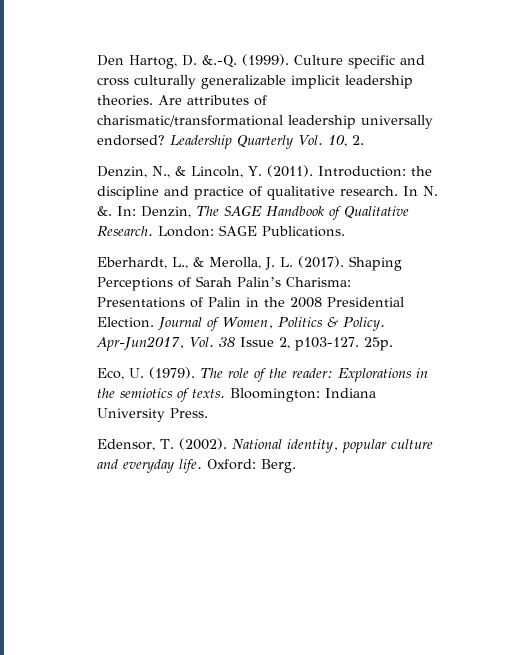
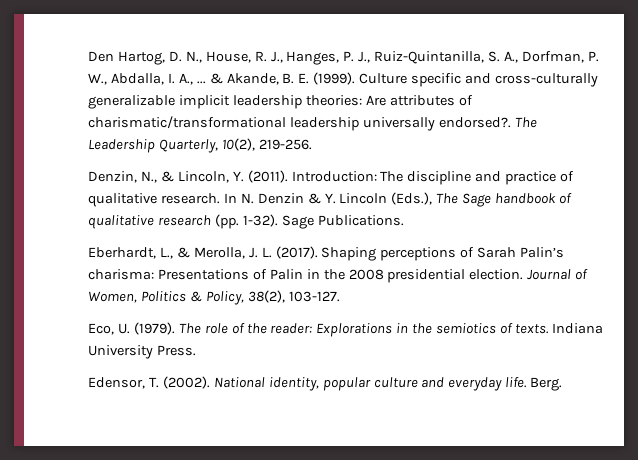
- Den Hartog, D. &.-Q. (1999).
+ Den Hartog, D. N., House, R. J., Hanges, P. J., Ruiz-Quintanilla, S. A., Dorfman, P. W., Abdalla, I. A., ... & Akande, B. E. (1999).
- Culture specific and cross culturally generalizable implicit leadership theories. Are attributes of charismatic/transformational leadership universally endorsed? Leadership Quarterly Vol. 10, 2.
+ Culture specific and cross-culturally generalizable implicit leadership theories: Are attributes of charismatic/transformational leadership universally endorsed?. The Leadership Quarterly, 10(2), 219-256.
- Introduction: the discipline and practice of qualitative research.
+ Introduction: The discipline and practice of qualitative research.
- In N. &. In: Denzin, The SAGE Handbook of Qualitative Research. London: SAGE Publications.
+ In N. Denzin & Y. Lincoln (Eds.), The Sage handbook of qualitative research (pp. 1-32). Sage Publications.
- Shaping Perceptions of Sarah Palin’s Charisma: Presentations of Palin in the 2008 Presidential Election.
+ Shaping perceptions of Sarah Palin’s charisma: Presentations of Palin in the 2008 presidential election.
- Journal of Women, Politics & Policy. Apr-Jun2017, Vol. 38 Issue 2, p103-127. 25p.
+ Journal of Women, Politics & Policy, 38(2), 103-127.
- Bloomington: Indiana University Press.
+ Indiana University Press.
- Oxford: Berg.
+ Berg.

